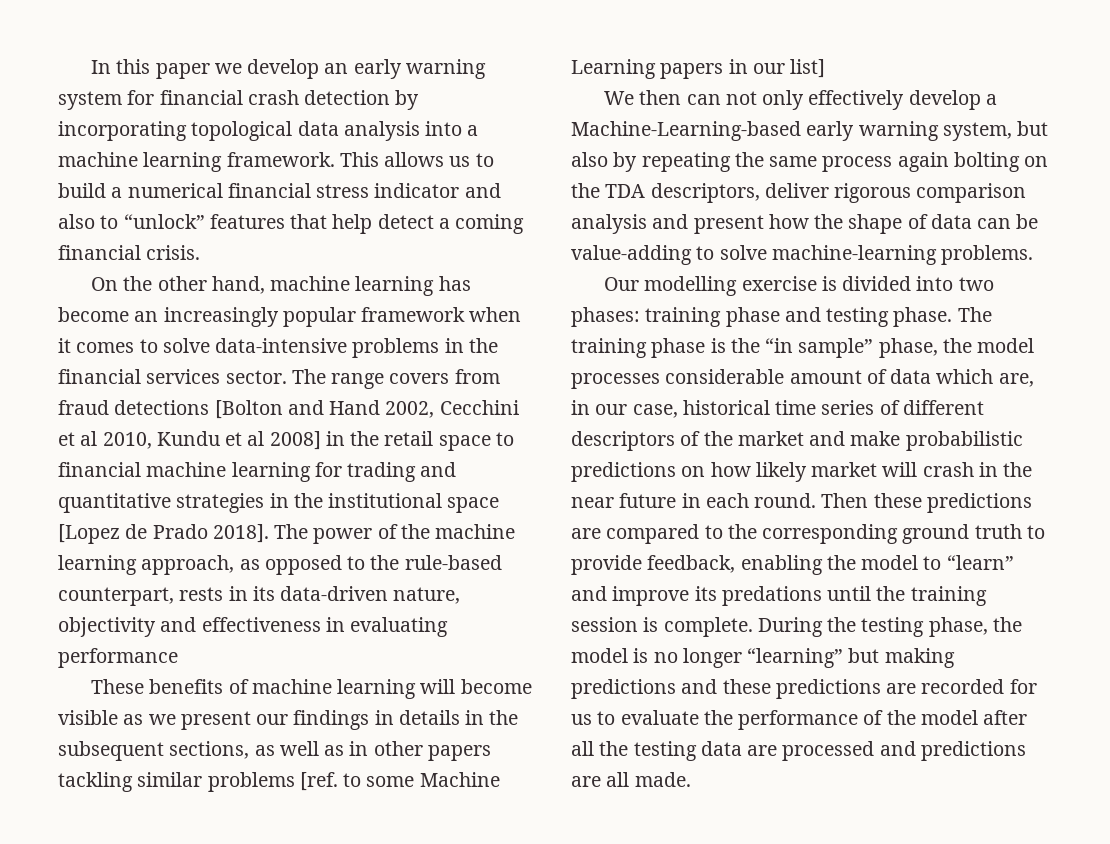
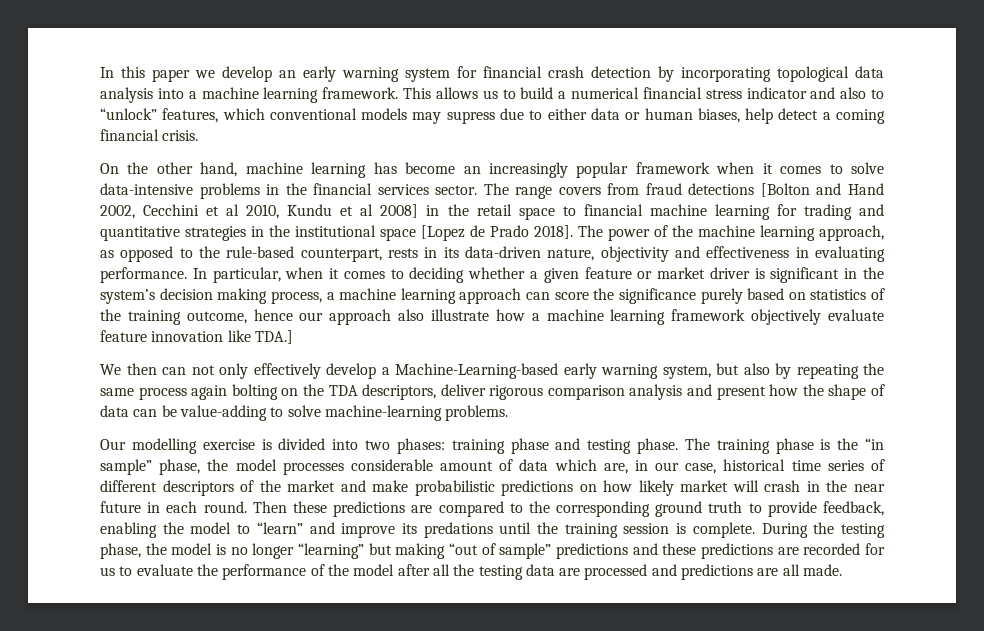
- This allows us to build a numerical financial stress indicator and also to “unlock” features that help detect a coming financial crisis.
+ This allows us to build a numerical financial stress indicator and also to “unlock” features, which conventional models may supress due to either data or human biases, help detect a coming financial crisis.
- The power of the machine learning approach, as opposed to the rule-based counterpart, rests in its data-driven nature, objectivity and effectiveness in evaluating performance
- These benefits of machine learning will become visible as we present our findings in details in the subsequent sections, as well as in other papers tackling similar problems [ref. to some Machine Learning papers in our list]
+ The power of the machine learning approach, as opposed to the rule-based counterpart, rests in its data-driven nature, objectivity and effectiveness in evaluating performance. In particular, when it comes to deciding whether a given feature or market driver is significant in the system’s decision making process, a machine learning approach can score the significance purely based on statistics of the training outcome, hence our approach also illustrate how a machine learning framework objectively evaluate feature innovation like TDA.]
- During the testing phase, the model is no longer “learning” but making predictions and these predictions are recorded for us to evaluate the performance of the model after all the testing data are processed and predictions are all made.
+ During the testing phase, the model is no longer “learning” but making “out of sample” predictions and these predictions are recorded for us to evaluate the performance of the model after all the testing data are processed and predictions are all made.

